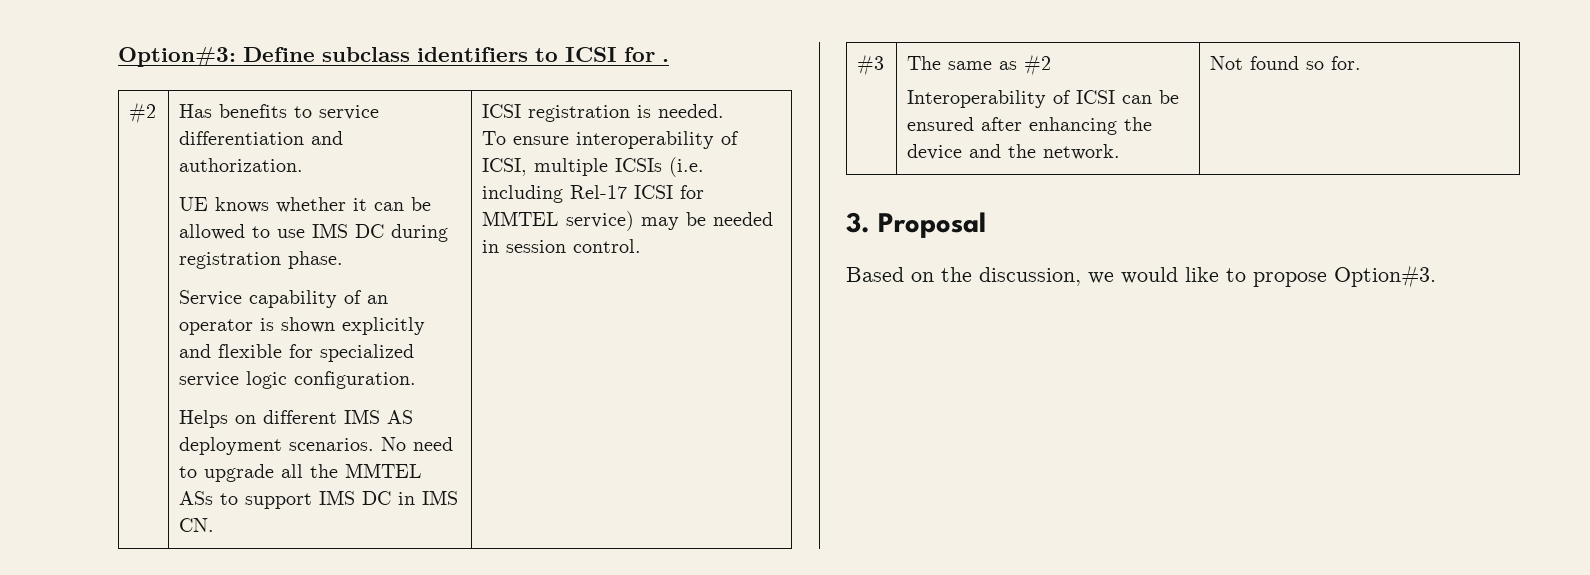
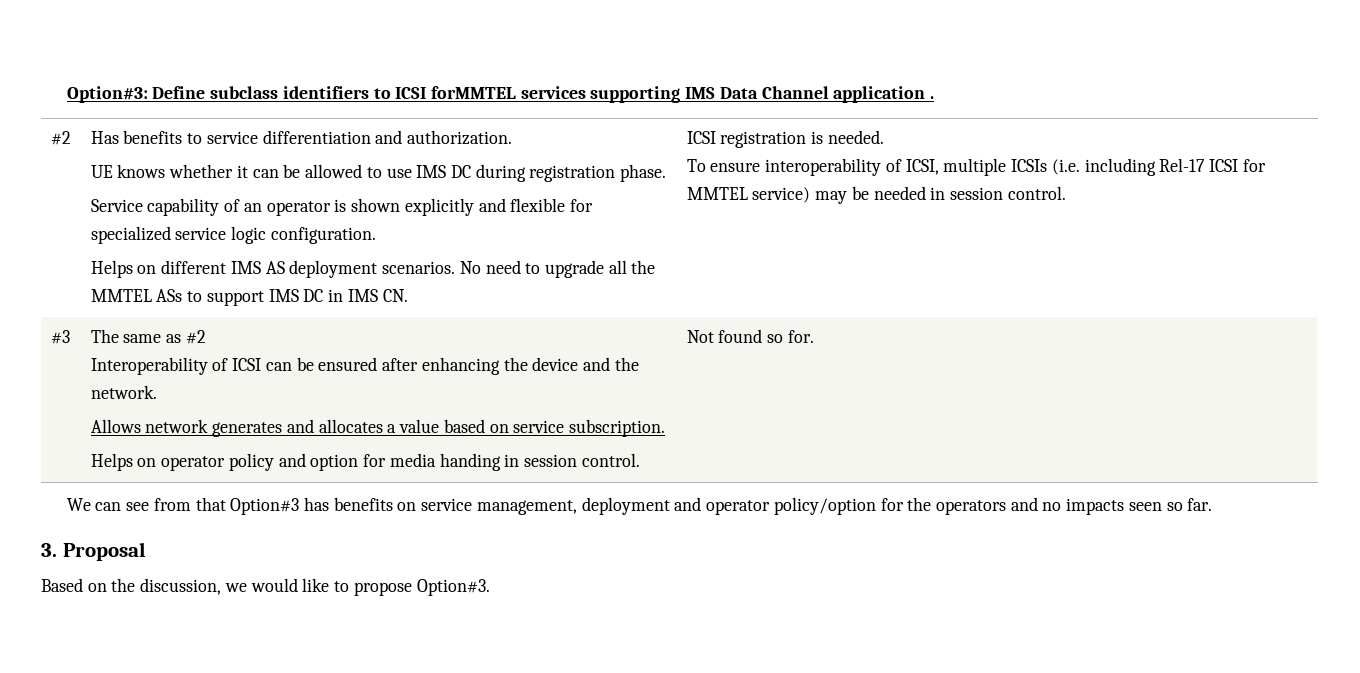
- Option#3: Define subclass identifiers to ICSI for .
+ Option#3: Define subclass identifiers to ICSI forMMTEL services supporting IMS Data Channel application .
- Not found so for.
+ Allows network generates and allocates a value based on service subscription.
+ Helps on operator policy and option for media handing in session control. | Not found so for.
+ We can see from that Option#3 has benefits on service management, deployment and operator policy/option for the operators and no impacts seen so far.

